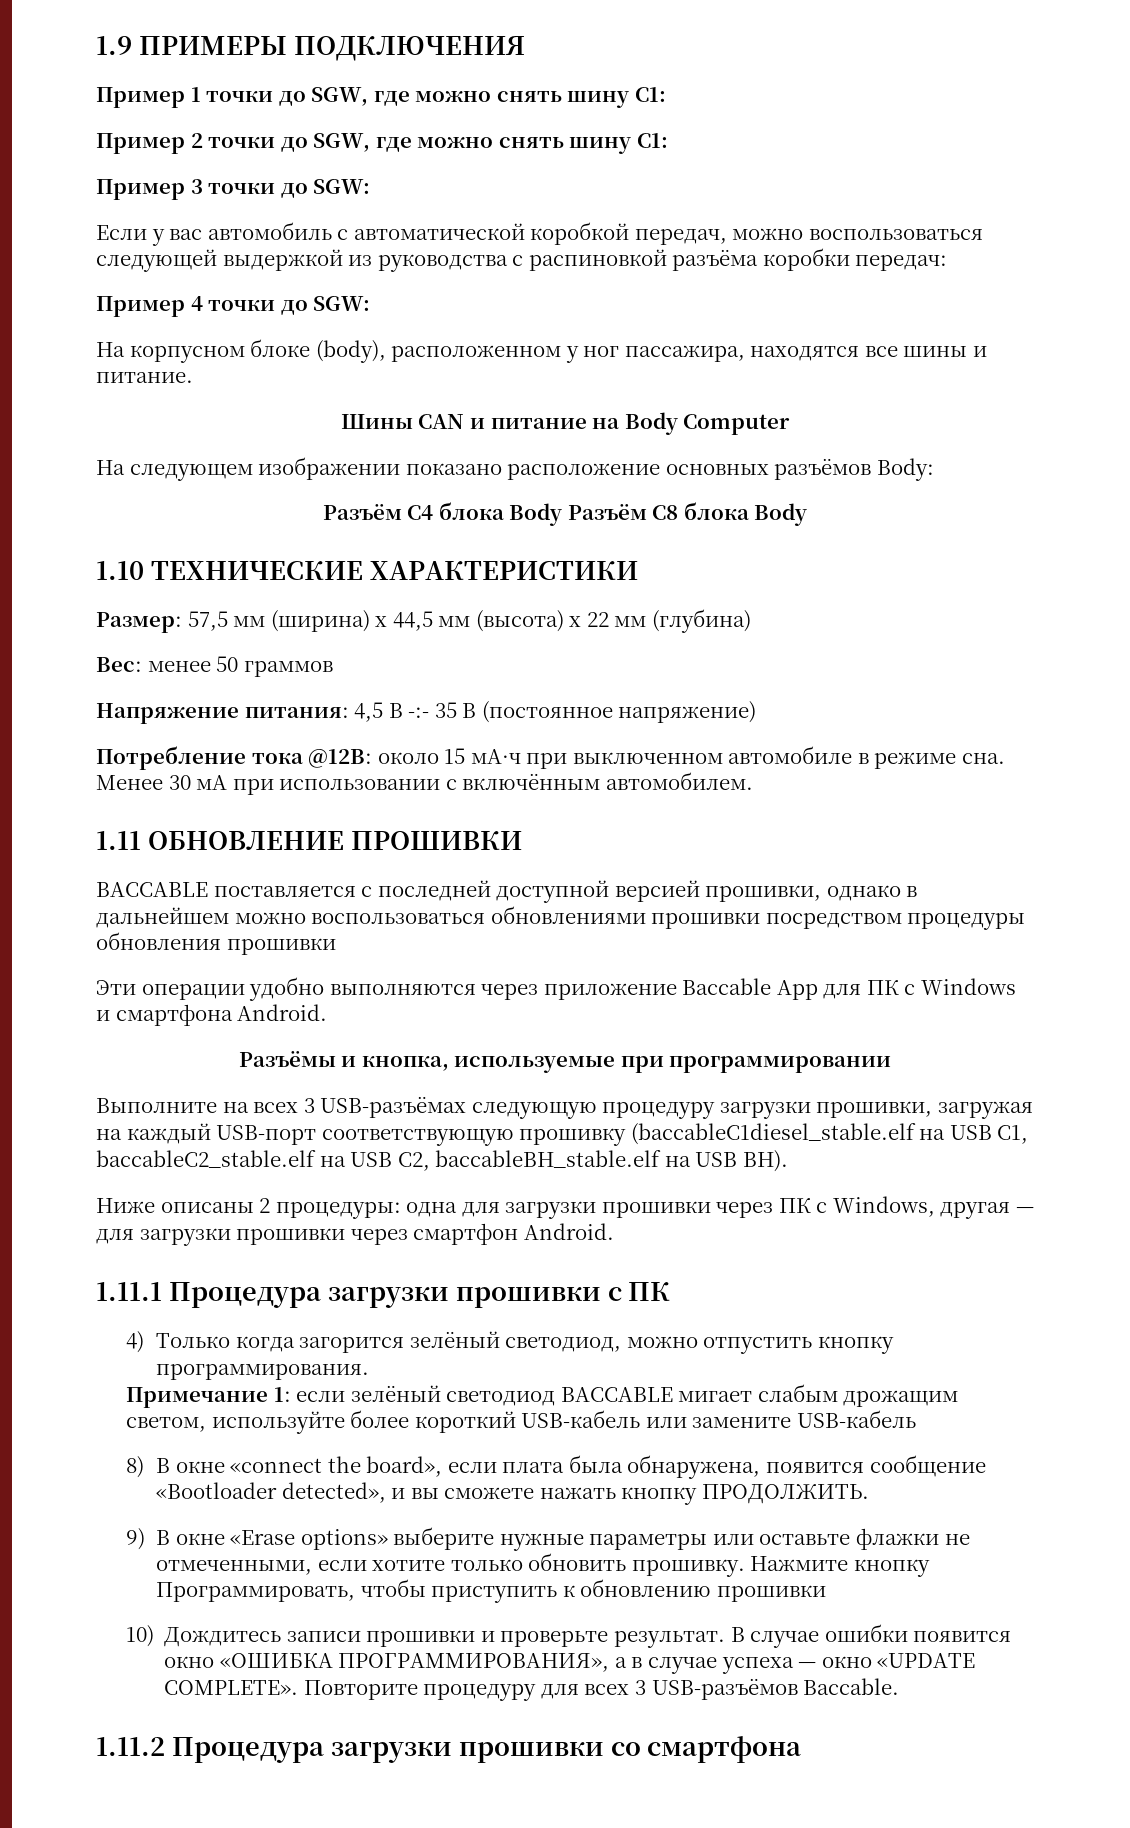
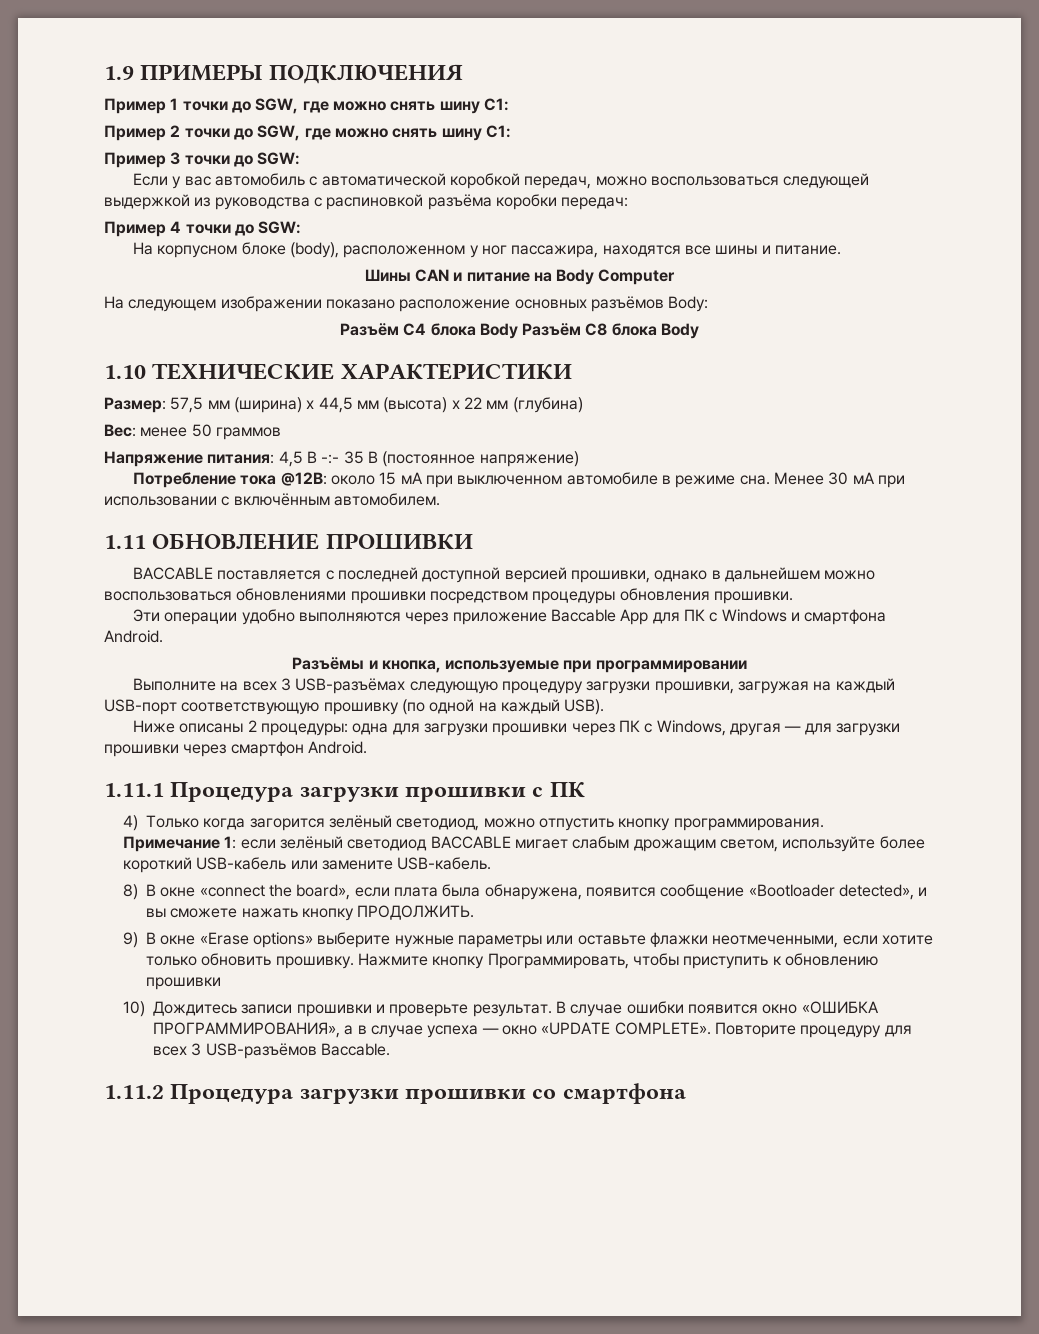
- Потребление тока @12В: около 15 мА·ч при выключенном автомобиле в режиме сна.
+ Потребление тока @12В: около 15 мА при выключенном автомобиле в режиме сна.
- BACCABLE поставляется с последней доступной версией прошивки, однако в дальнейшем можно воспользоваться обновлениями прошивки посредством процедуры обновления прошивки
+ BACCABLE поставляется с последней доступной версией прошивки, однако в дальнейшем можно воспользоваться обновлениями прошивки посредством процедуры обновления прошивки.
- Выполните на всех 3 USB-разъёмах следующую процедуру загрузки прошивки, загружая на каждый USB-порт соответствующую прошивку (baccableC1diesel_stable.elf на USB C1, baccableC2_stable.elf на USB C2, baccableBH_stable.elf на USB BH).
+ Выполните на всех 3 USB-разъёмах следующую процедуру загрузки прошивки, загружая на каждый USB-порт соответствующую прошивку (по одной на каждый USB).
- Примечание 1: если зелёный светодиод BACCABLE мигает слабым дрожащим светом, используйте более короткий USB-кабель или замените USB-кабель
+ Примечание 1: если зелёный светодиод BACCABLE мигает слабым дрожащим светом, используйте более короткий USB-кабель или замените USB-кабель.
- 9) В окне «Erase options» выберите нужные параметры или оставьте флажки не отмеченными, если хотите только обновить прошивку.
+ 9) В окне «Erase options» выберите нужные параметры или оставьте флажки неотмеченными, если хотите только обновить прошивку.

